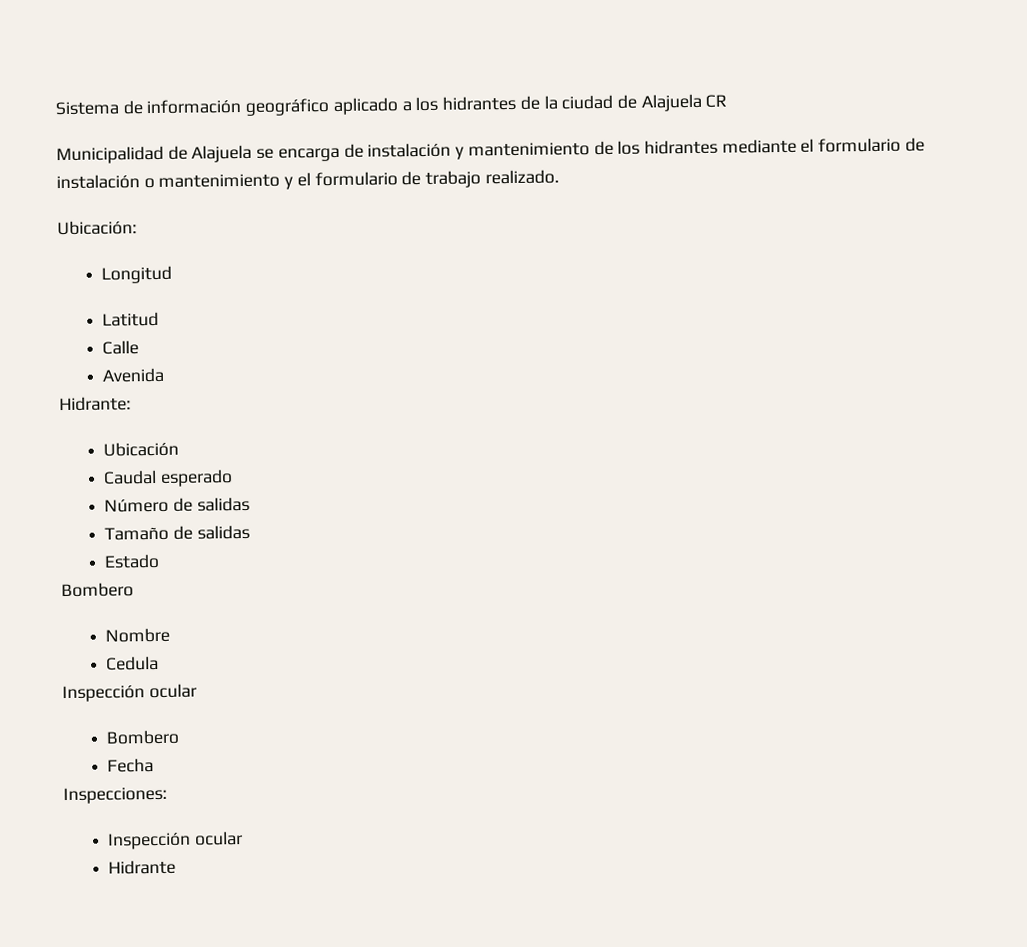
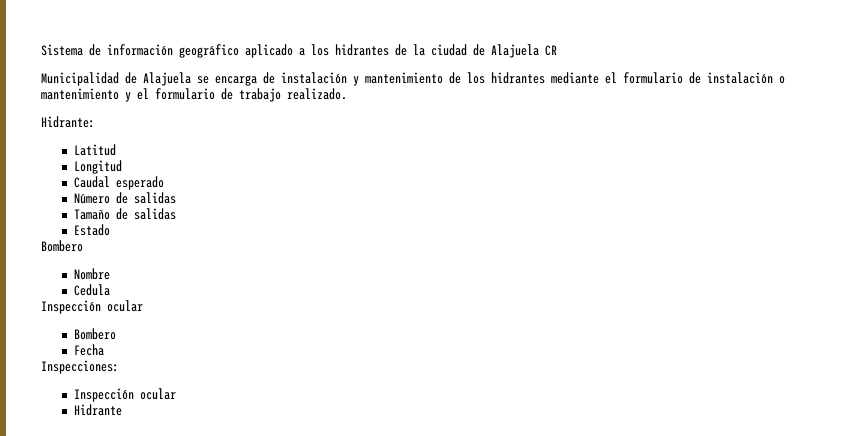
- Ubicación:
- Longitud
+ Hidrante:
- Calle
- Avenida
- Hidrante:
- Ubicación
+ Longitud

